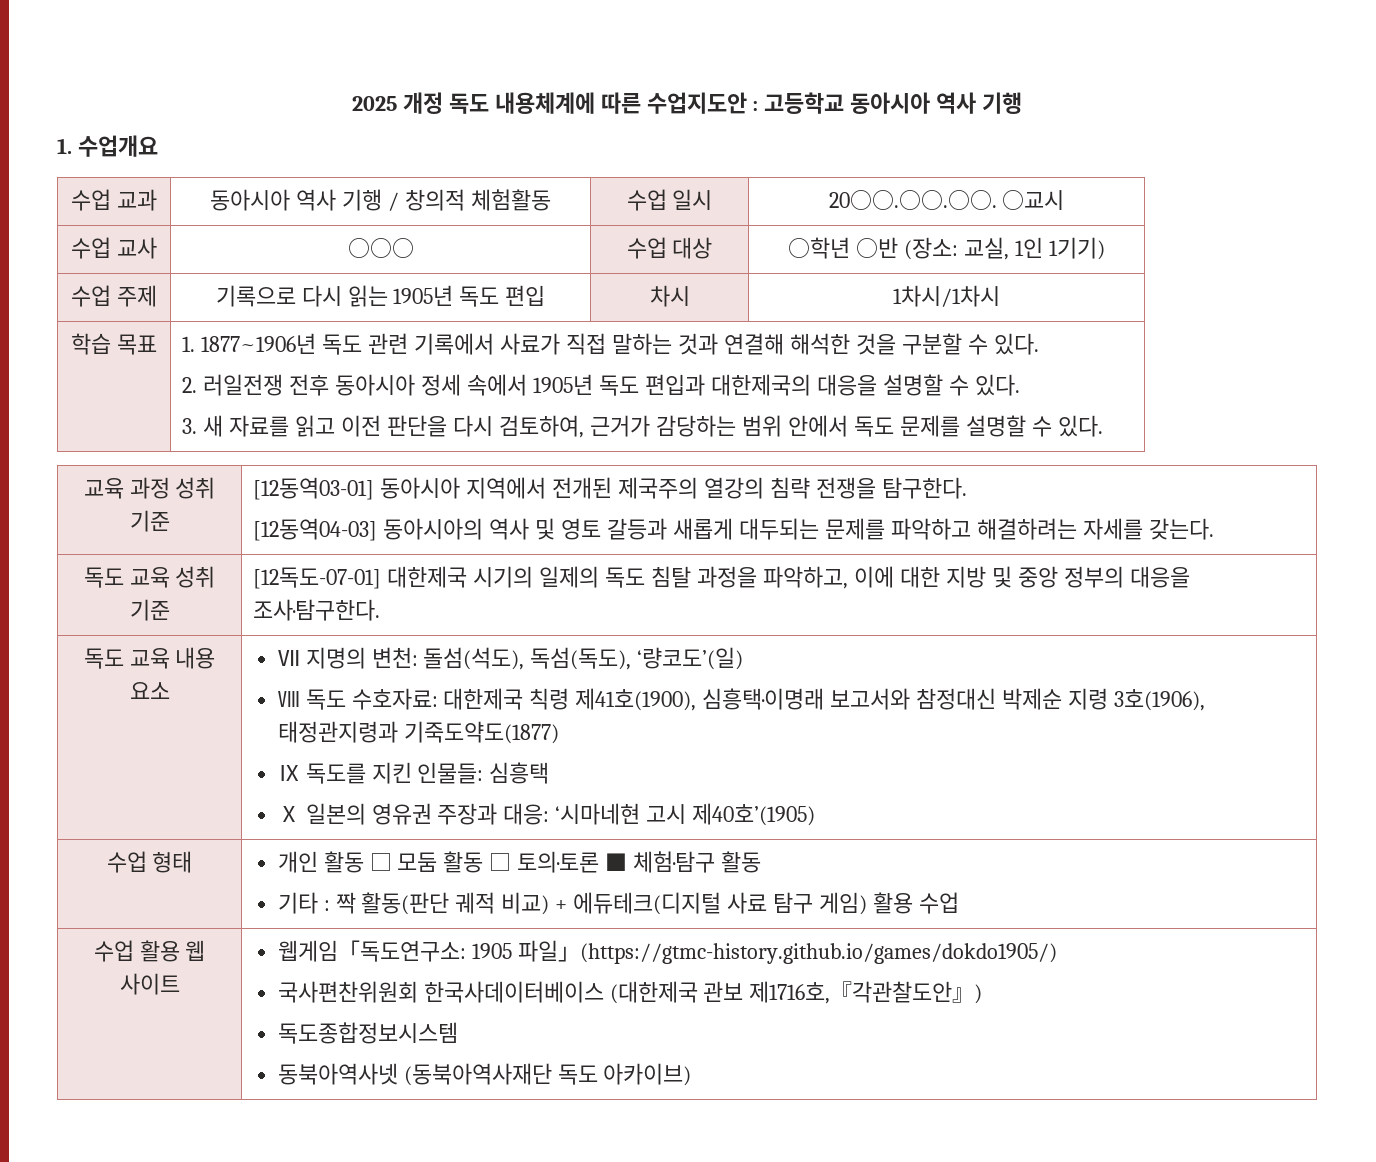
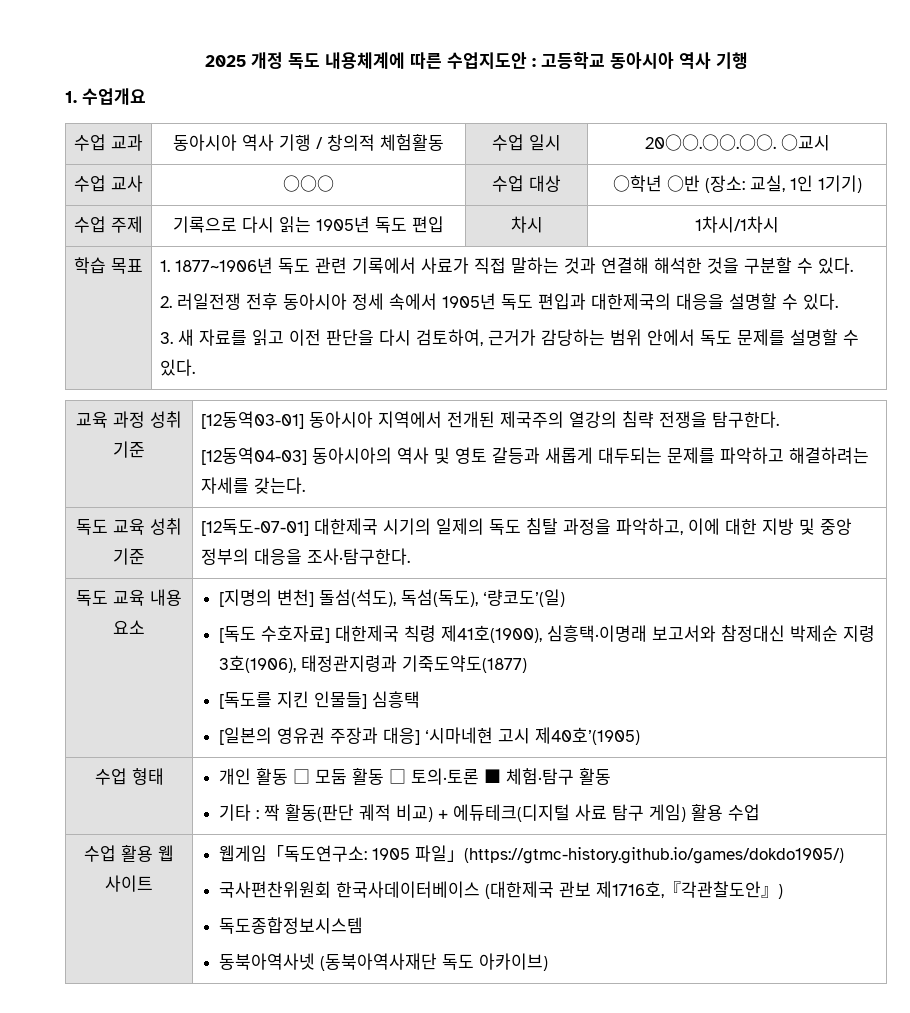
- 독도 교육 내용 요소 | Ⅶ 지명의 변천: 돌섬(석도), 독섬(독도), ‘량코도’(일)
- Ⅷ 독도 수호자료: 대한제국 칙령 제41호(1900), 심흥택·이명래 보고서와 참정대신 박제순 지령 3호(1906), 태정관지령과 기죽도약도(1877)
- Ⅸ 독도를 지킨 인물들: 심흥택
- Ⅹ 일본의 영유권 주장과 대응: ‘시마네현 고시 제40호’(1905)
+ 독도 교육 내용 요소 | [지명의 변천] 돌섬(석도), 독섬(독도), ‘량코도’(일)
+ [독도 수호자료] 대한제국 칙령 제41호(1900), 심흥택·이명래 보고서와 참정대신 박제순 지령 3호(1906), 태정관지령과 기죽도약도(1877)
+ [독도를 지킨 인물들] 심흥택
+ [일본의 영유권 주장과 대응] ‘시마네현 고시 제40호’(1905)

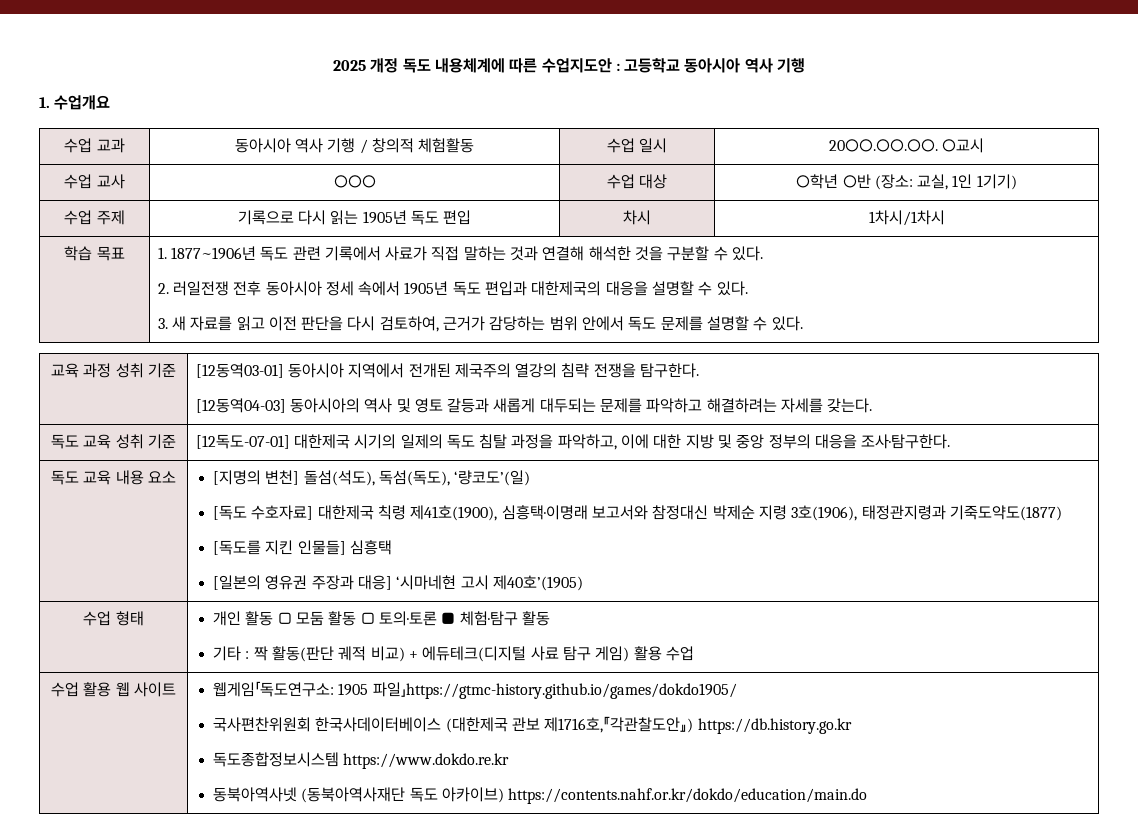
- 수업 활용 웹 사이트 | 웹게임「독도연구소: 1905 파일」(https://gtmc-history.github.io/games/dokdo1905/)
- 국사편찬위원회 한국사데이터베이스 (대한제국 관보 제1716호,『각관찰도안』)
- 독도종합정보시스템
- 동북아역사넷 (동북아역사재단 독도 아카이브)
+ 수업 활용 웹 사이트 | 웹게임「독도연구소: 1905 파일」https://gtmc-history.github.io/games/dokdo1905/
+ 국사편찬위원회 한국사데이터베이스 (대한제국 관보 제1716호,『각관찰도안』) https://db.history.go.kr
+ 독도종합정보시스템 https://www.dokdo.re.kr
+ 동북아역사넷 (동북아역사재단 독도 아카이브) https://contents.nahf.or.kr/dokdo/education/main.do

